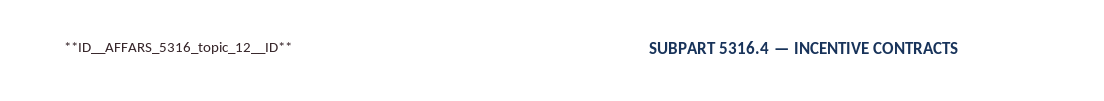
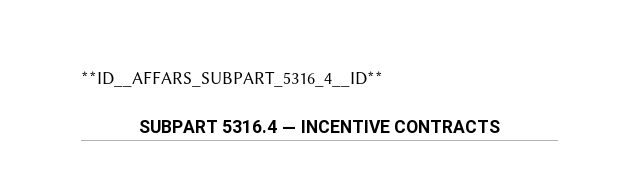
- **ID__AFFARS_5316_topic_12__ID**
+ **ID__AFFARS_SUBPART_5316_4__ID**

